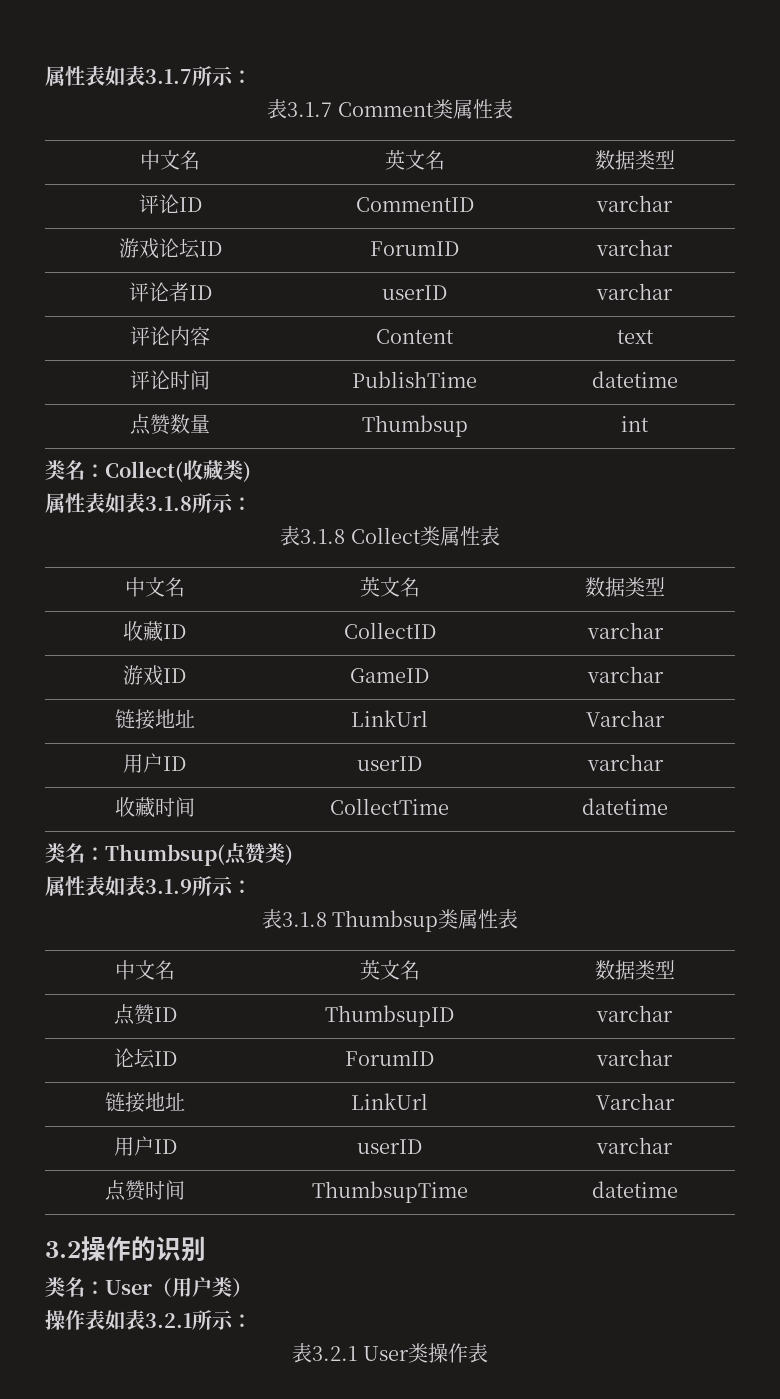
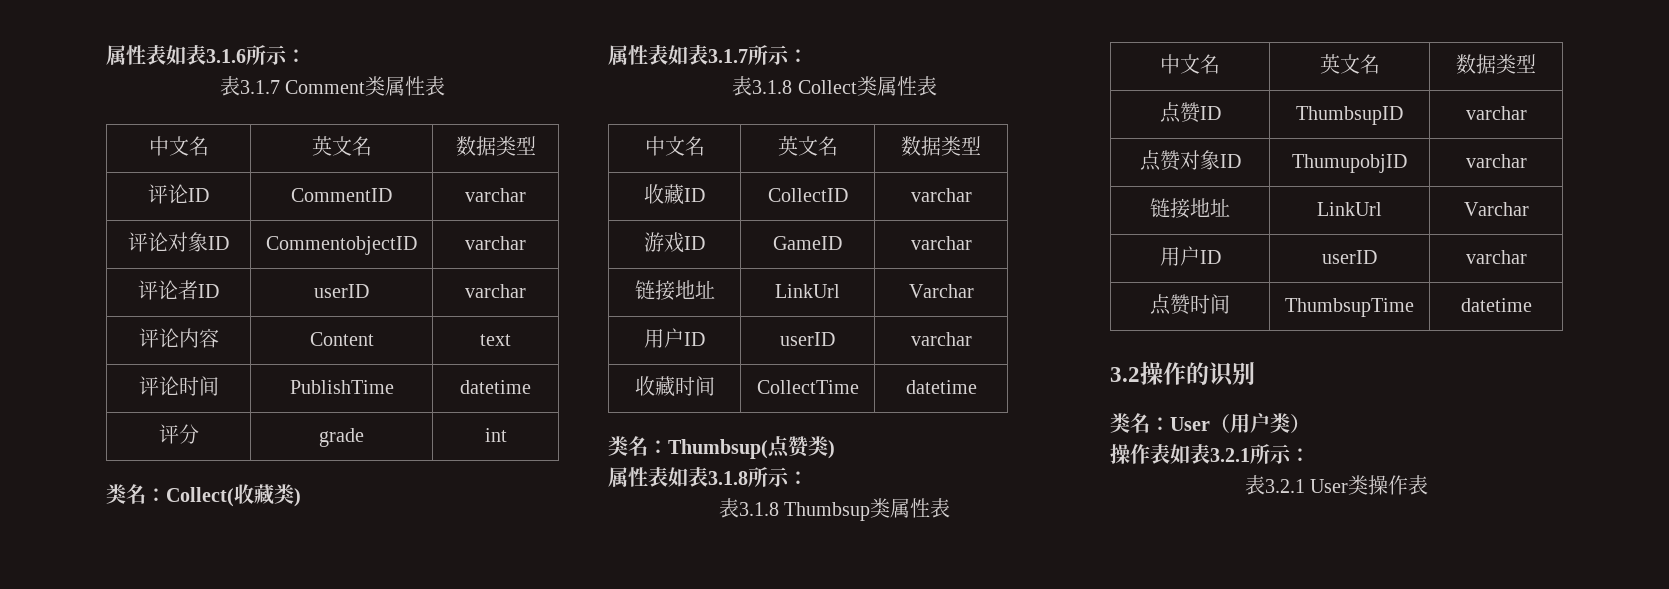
- 属性表如表3.1.7所示：
+ 属性表如表3.1.6所示：
- 游戏论坛ID | ForumID | varchar
+ 评论对象ID | CommentobjectID | varchar
- 点赞数量 | Thumbsup | int
+ 评分 | grade | int
- 属性表如表3.1.8所示：
+ 属性表如表3.1.7所示：
- 属性表如表3.1.9所示：
+ 属性表如表3.1.8所示：
  点赞ID | ThumbsupID | varchar
- 论坛ID | ForumID | varchar
+ 点赞对象ID | ThumupobjID | varchar

